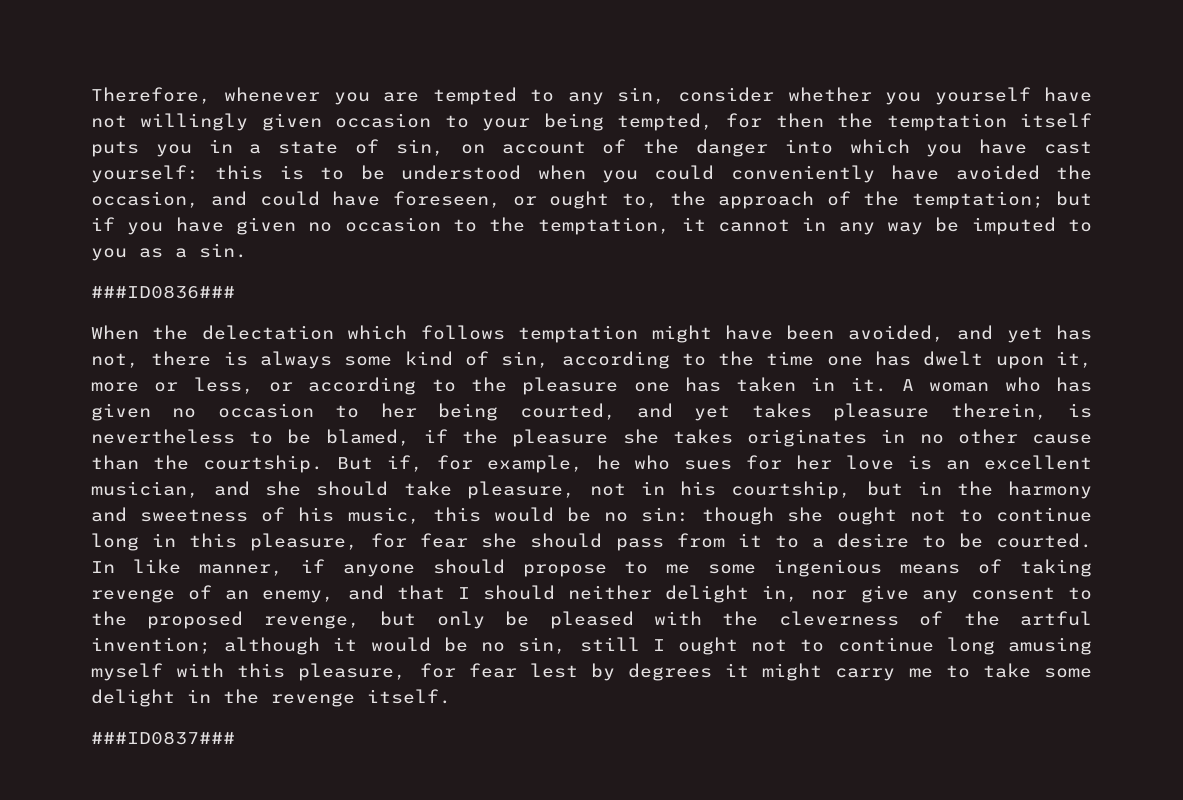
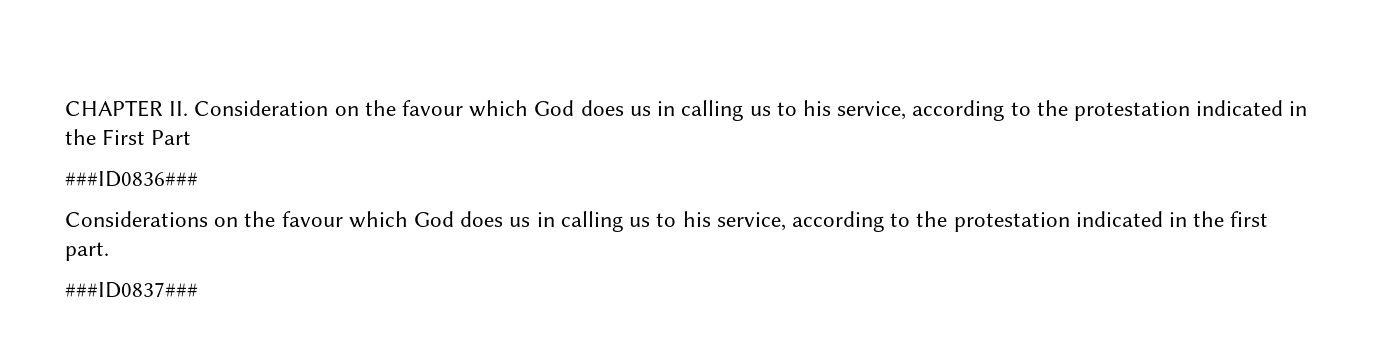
- Therefore, whenever you are tempted to any sin, consider whether you yourself have not willingly given occasion to your being tempted, for then the temptation itself puts you in a state of sin, on account of the danger into which you have cast yourself: this is to be understood when you could conveniently have avoided the occasion, and could have foreseen, or ought to, the approach of the temptation; but if you have given no occasion to the temptation, it cannot in any way be imputed to you as a sin.
+ CHAPTER II. Consideration on the favour which God does us in calling us to his service, according to the protestation indicated in the First Part
  ###ID0836###
- When the delectation which follows temptation might have been avoided, and yet has not, there is always some kind of sin, according to the time one has dwelt upon it, more or less, or according to the pleasure one has taken in it. A woman who has given no occasion to her being courted, and yet takes pleasure therein, is nevertheless to be blamed, if the pleasure she takes originates in no other cause than the courtship. But if, for example, he who sues for her love is an excellent musician, and she should take pleasure, not in his courtship, but in the harmony and sweetness of his music, this would be no sin: though she ought not to continue long in this pleasure, for fear she should pass from it to a desire to be courted. In like manner, if anyone should propose to me some ingenious means of taking revenge of an enemy, and that I should neither delight in, nor give any consent to the proposed revenge, but only be pleased with the cleverness of the artful invention; although it would be no sin, still I ought not to continue long amusing myself with this pleasure, for fear lest by degrees it might carry me to take some delight in the revenge itself.
+ Considerations on the favour which God does us in calling us to his service, according to the protestation indicated in the first part.

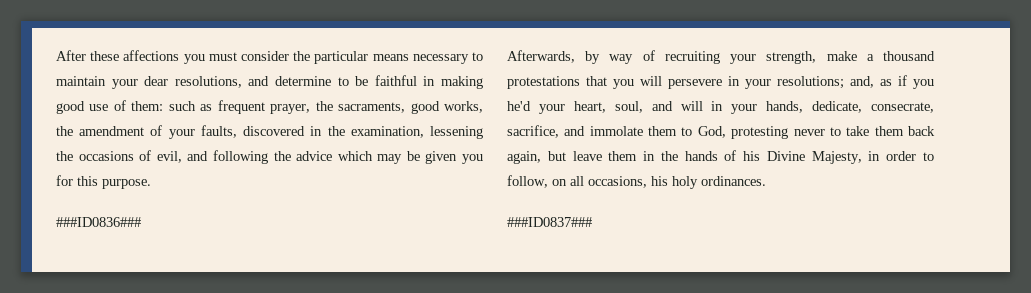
- CHAPTER II. Consideration on the favour which God does us in calling us to his service, according to the protestation indicated in the First Part
+ After these affections you must consider the particular means necessary to maintain your dear resolutions, and determine to be faithful in making good use of them: such as frequent prayer, the sacraments, good works, the amendment of your faults, discovered in the examination, lessening the occasions of evil, and following the advice which may be given you for this purpose.
  ###ID0836###
- Considerations on the favour which God does us in calling us to his service, according to the protestation indicated in the first part.
+ Afterwards, by way of recruiting your strength, make a thousand protestations that you will persevere in your resolutions; and, as if you he'd your heart, soul, and will in your hands, dedicate, consecrate, sacrifice, and immolate them to God, protesting never to take them back again, but leave them in the hands of his Divine Majesty, in order to follow, on all occasions, his holy ordinances.

